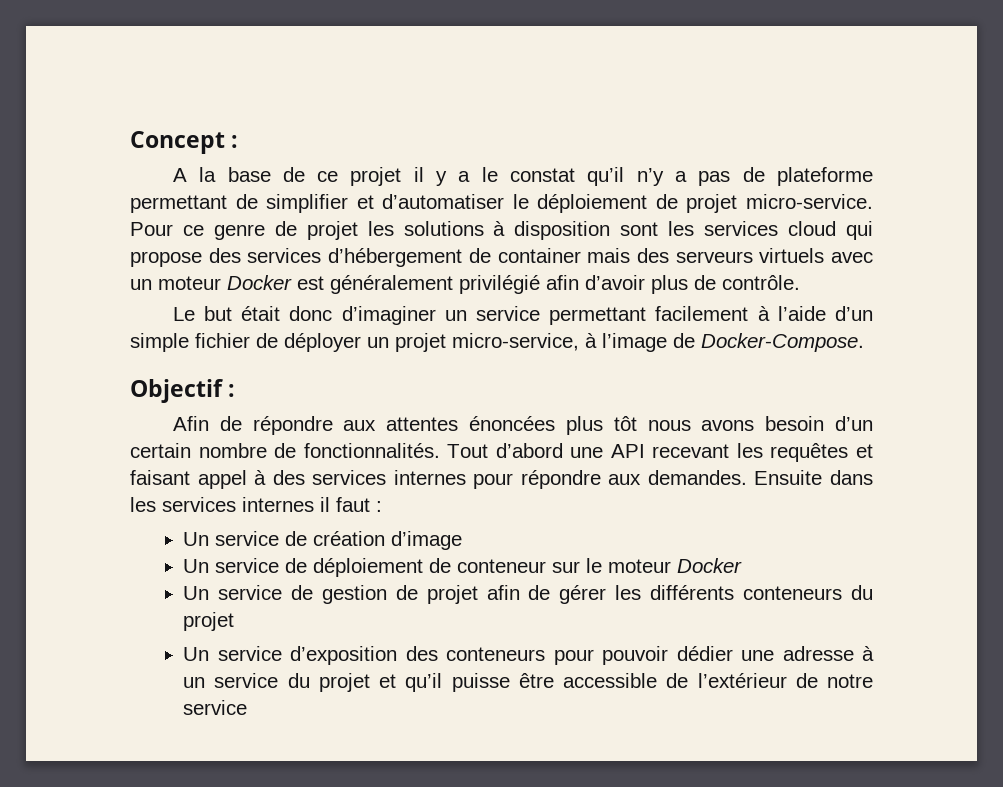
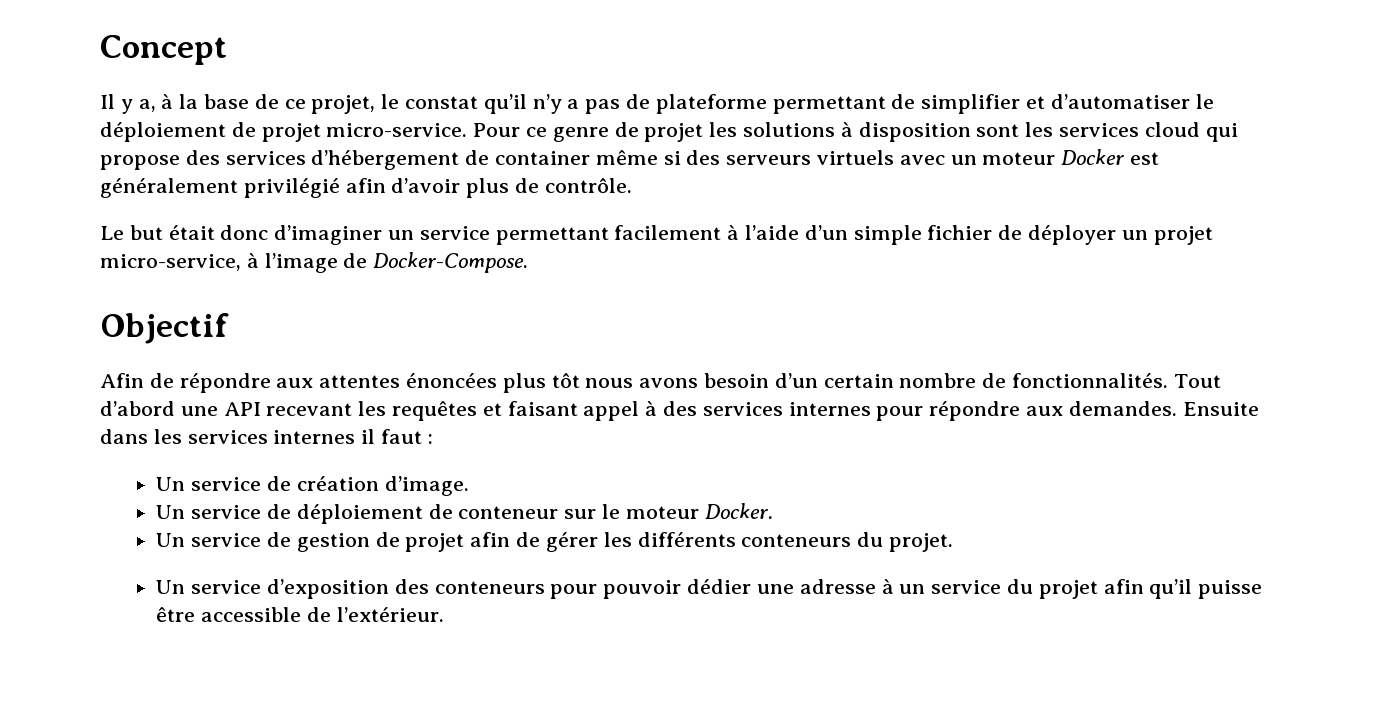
- Concept :
- A la base de ce projet il y a le constat qu’il n’y a pas de plateforme permettant de simplifier et d’automatiser le déploiement de projet micro-service.
+ Concept
+ Il y a, à la base de ce projet, le constat qu’il n’y a pas de plateforme permettant de simplifier et d’automatiser le déploiement de projet micro-service.
- Pour ce genre de projet les solutions à disposition sont les services cloud qui propose des services d’hébergement de container mais des serveurs virtuels avec un moteur Docker est généralement privilégié afin d’avoir plus de contrôle.
+ Pour ce genre de projet les solutions à disposition sont les services cloud qui propose des services d’hébergement de container même si des serveurs virtuels avec un moteur Docker est généralement privilégié afin d’avoir plus de contrôle.
- Objectif :
+ Objectif
- Un service de création d’image
+ Un service de création d’image.
- Un service de déploiement de conteneur sur le moteur Docker
+ Un service de déploiement de conteneur sur le moteur Docker.
- Un service de gestion de projet afin de gérer les différents conteneurs du projet
+ Un service de gestion de projet afin de gérer les différents conteneurs du projet.
- Un service d’exposition des conteneurs pour pouvoir dédier une adresse à un service du projet et qu’il puisse être accessible de l’extérieur de notre service
+ Un service d’exposition des conteneurs pour pouvoir dédier une adresse à un service du projet afin qu’il puisse être accessible de l’extérieur.

